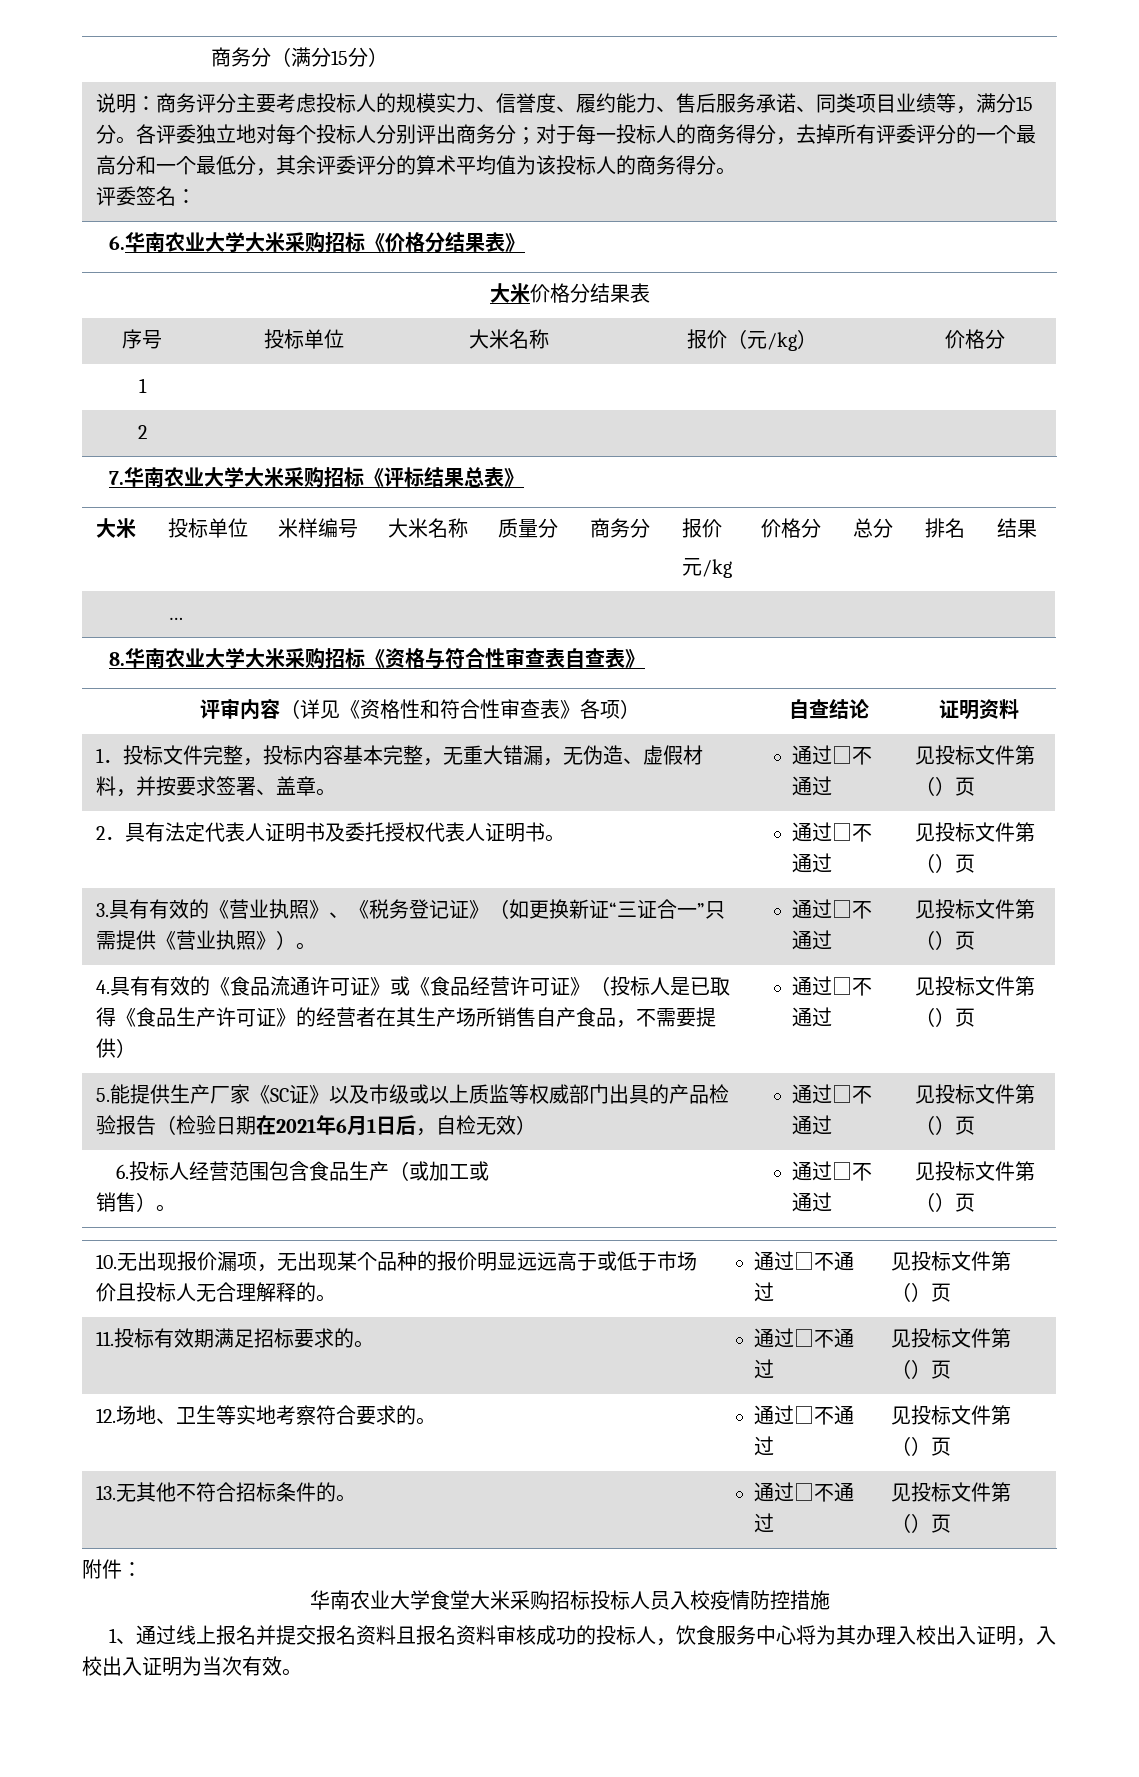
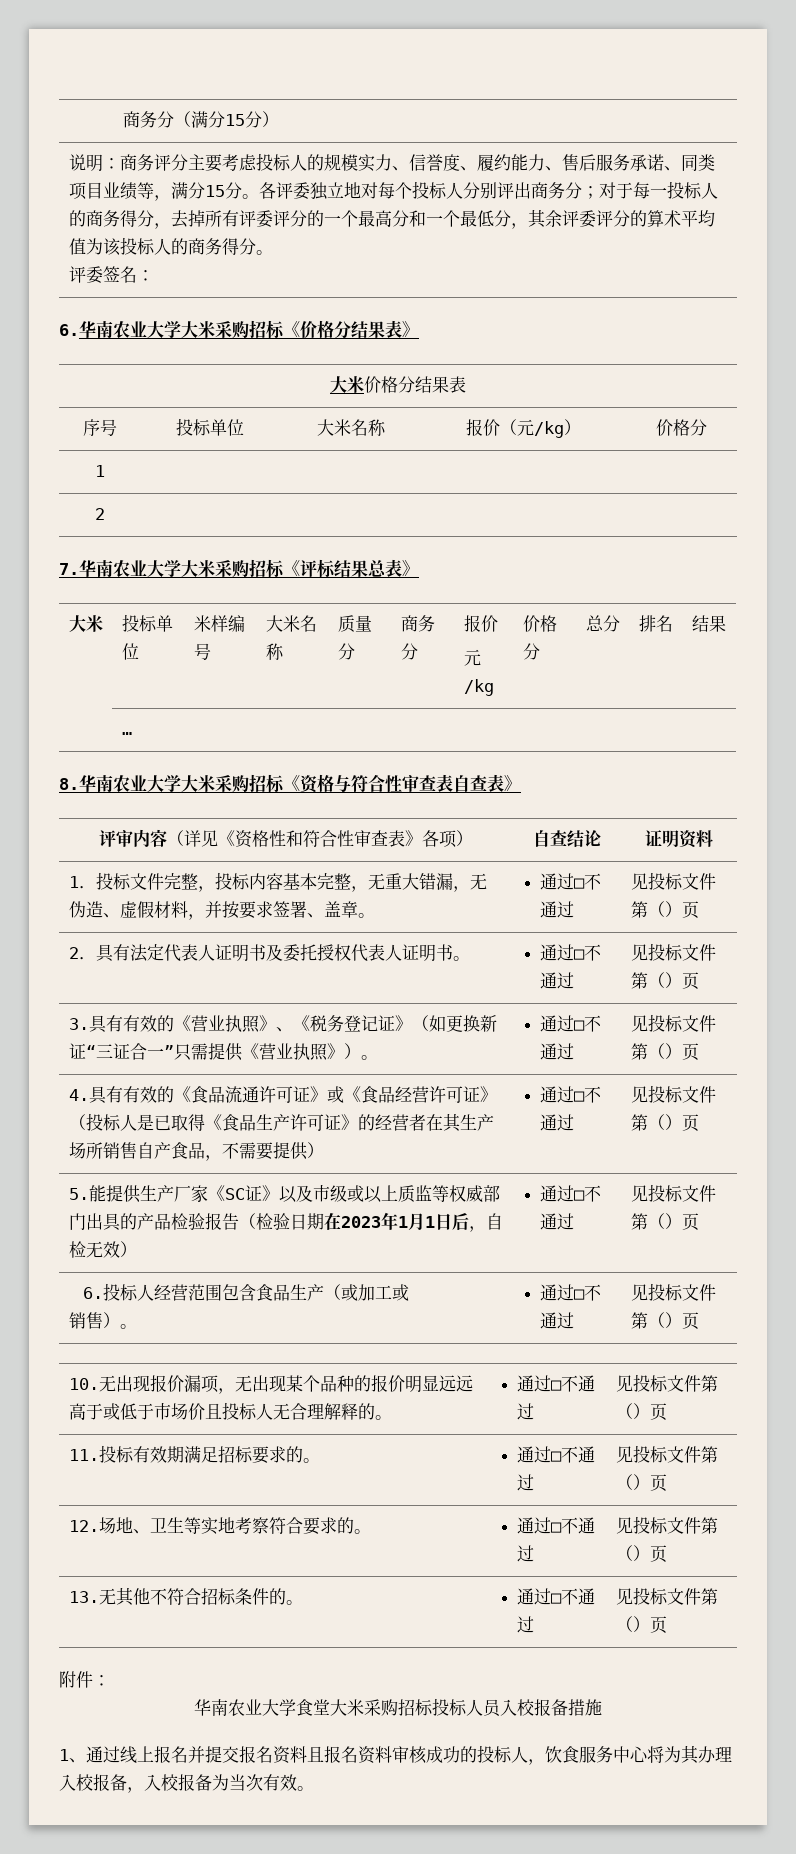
- 5.能提供生产厂家《SC证》以及市级或以上质监等权威部门出具的产品检验报告（检验日期在2021年6月1日后，自检无效） | 通过□不通过 | 见投标文件第（）页
+ 5.能提供生产厂家《SC证》以及市级或以上质监等权威部门出具的产品检验报告（检验日期在2023年1月1日后，自检无效） | 通过□不通过 | 见投标文件第（）页
- 华南农业大学食堂大米采购招标投标人员入校疫情防控措施
+ 华南农业大学食堂大米采购招标投标人员入校报备措施
- 1、通过线上报名并提交报名资料且报名资料审核成功的投标人，饮食服务中心将为其办理入校出入证明，入校出入证明为当次有效。
+ 1、通过线上报名并提交报名资料且报名资料审核成功的投标人，饮食服务中心将为其办理入校报备，入校报备为当次有效。

